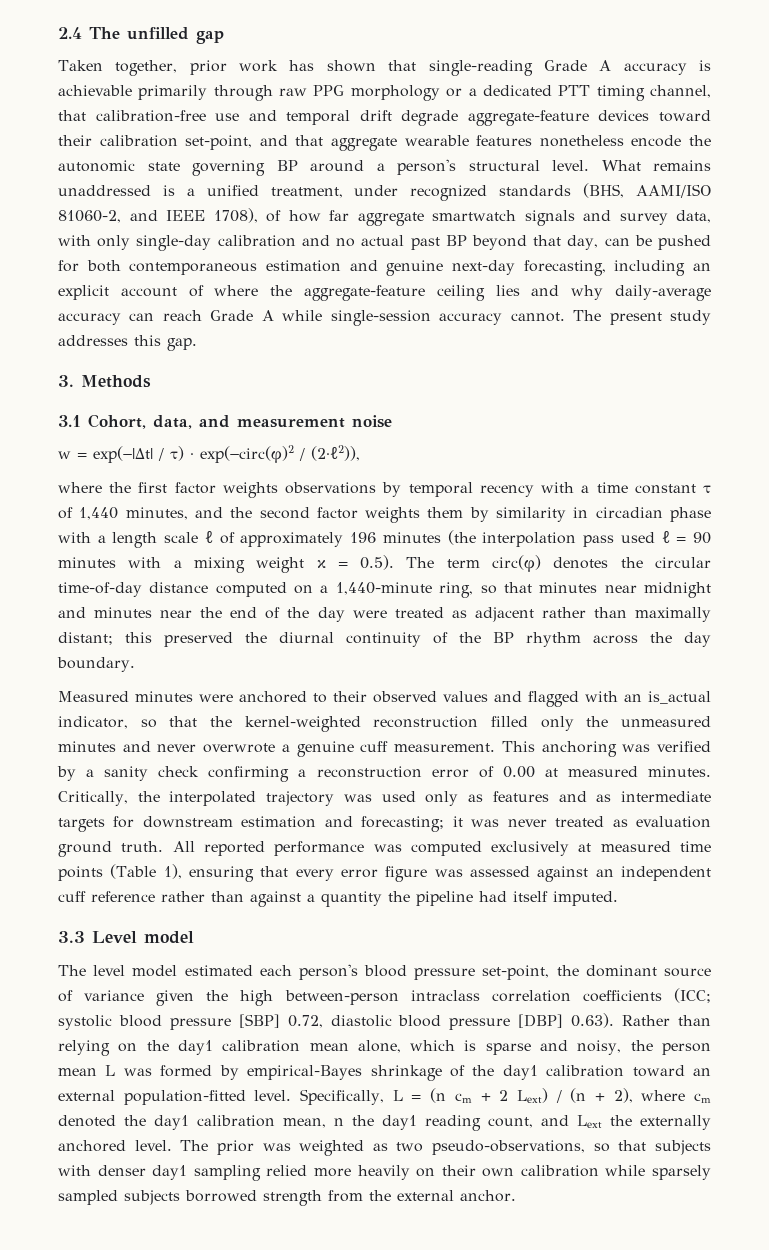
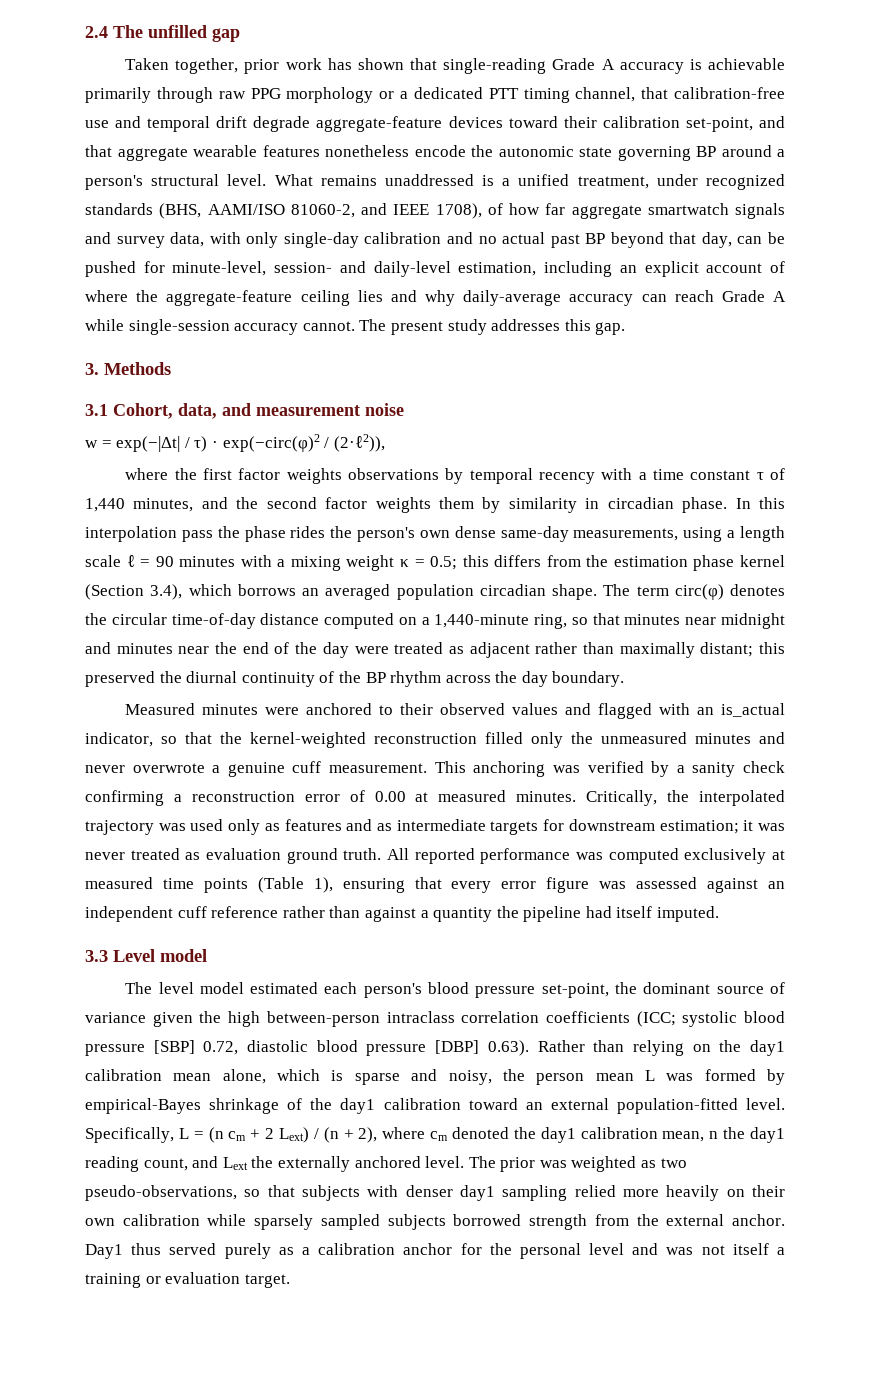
- What remains unaddressed is a unified treatment, under recognized standards (BHS, AAMI/ISO 81060-2, and IEEE 1708), of how far aggregate smartwatch signals and survey data, with only single-day calibration and no actual past BP beyond that day, can be pushed for both contemporaneous estimation and genuine next-day forecasting, including an explicit account of where the aggregate-feature ceiling lies and why daily-average accuracy can reach Grade A while single-session accuracy cannot.
+ What remains unaddressed is a unified treatment, under recognized standards (BHS, AAMI/ISO 81060-2, and IEEE 1708), of how far aggregate smartwatch signals and survey data, with only single-day calibration and no actual past BP beyond that day, can be pushed for minute-level, session- and daily-level estimation, including an explicit account of where the aggregate-feature ceiling lies and why daily-average accuracy can reach Grade A while single-session accuracy cannot.
- where the first factor weights observations by temporal recency with a time constant τ of 1,440 minutes, and the second factor weights them by similarity in circadian phase with a length scale ℓ of approximately 196 minutes (the interpolation pass used ℓ = 90 minutes with a mixing weight κ = 0.5). The term circ(φ) denotes the circular time-of-day distance computed on a 1,440-minute ring, so that minutes near midnight and minutes near the end of the day were treated as adjacent rather than maximally distant;
+ where the first factor weights observations by temporal recency with a time constant τ of 1,440 minutes, and the second factor weights them by similarity in circadian phase. In this interpolation pass the phase rides the person's own dense same-day measurements, using a length scale ℓ = 90 minutes with a mixing weight κ = 0.5; this differs from the estimation phase kernel (Section 3.4), which borrows an averaged population circadian shape. The term circ(φ) denotes the circular time-of-day distance computed on a 1,440-minute ring, so that minutes near midnight and minutes near the end of the day were treated as adjacent rather than maximally distant;
- Critically, the interpolated trajectory was used only as features and as intermediate targets for downstream estimation and forecasting; it was never treated as evaluation ground truth.
+ Critically, the interpolated trajectory was used only as features and as intermediate targets for downstream estimation; it was never treated as evaluation ground truth.
+ Day1 thus served purely as a calibration anchor for the personal level and was not itself a training or evaluation target.

